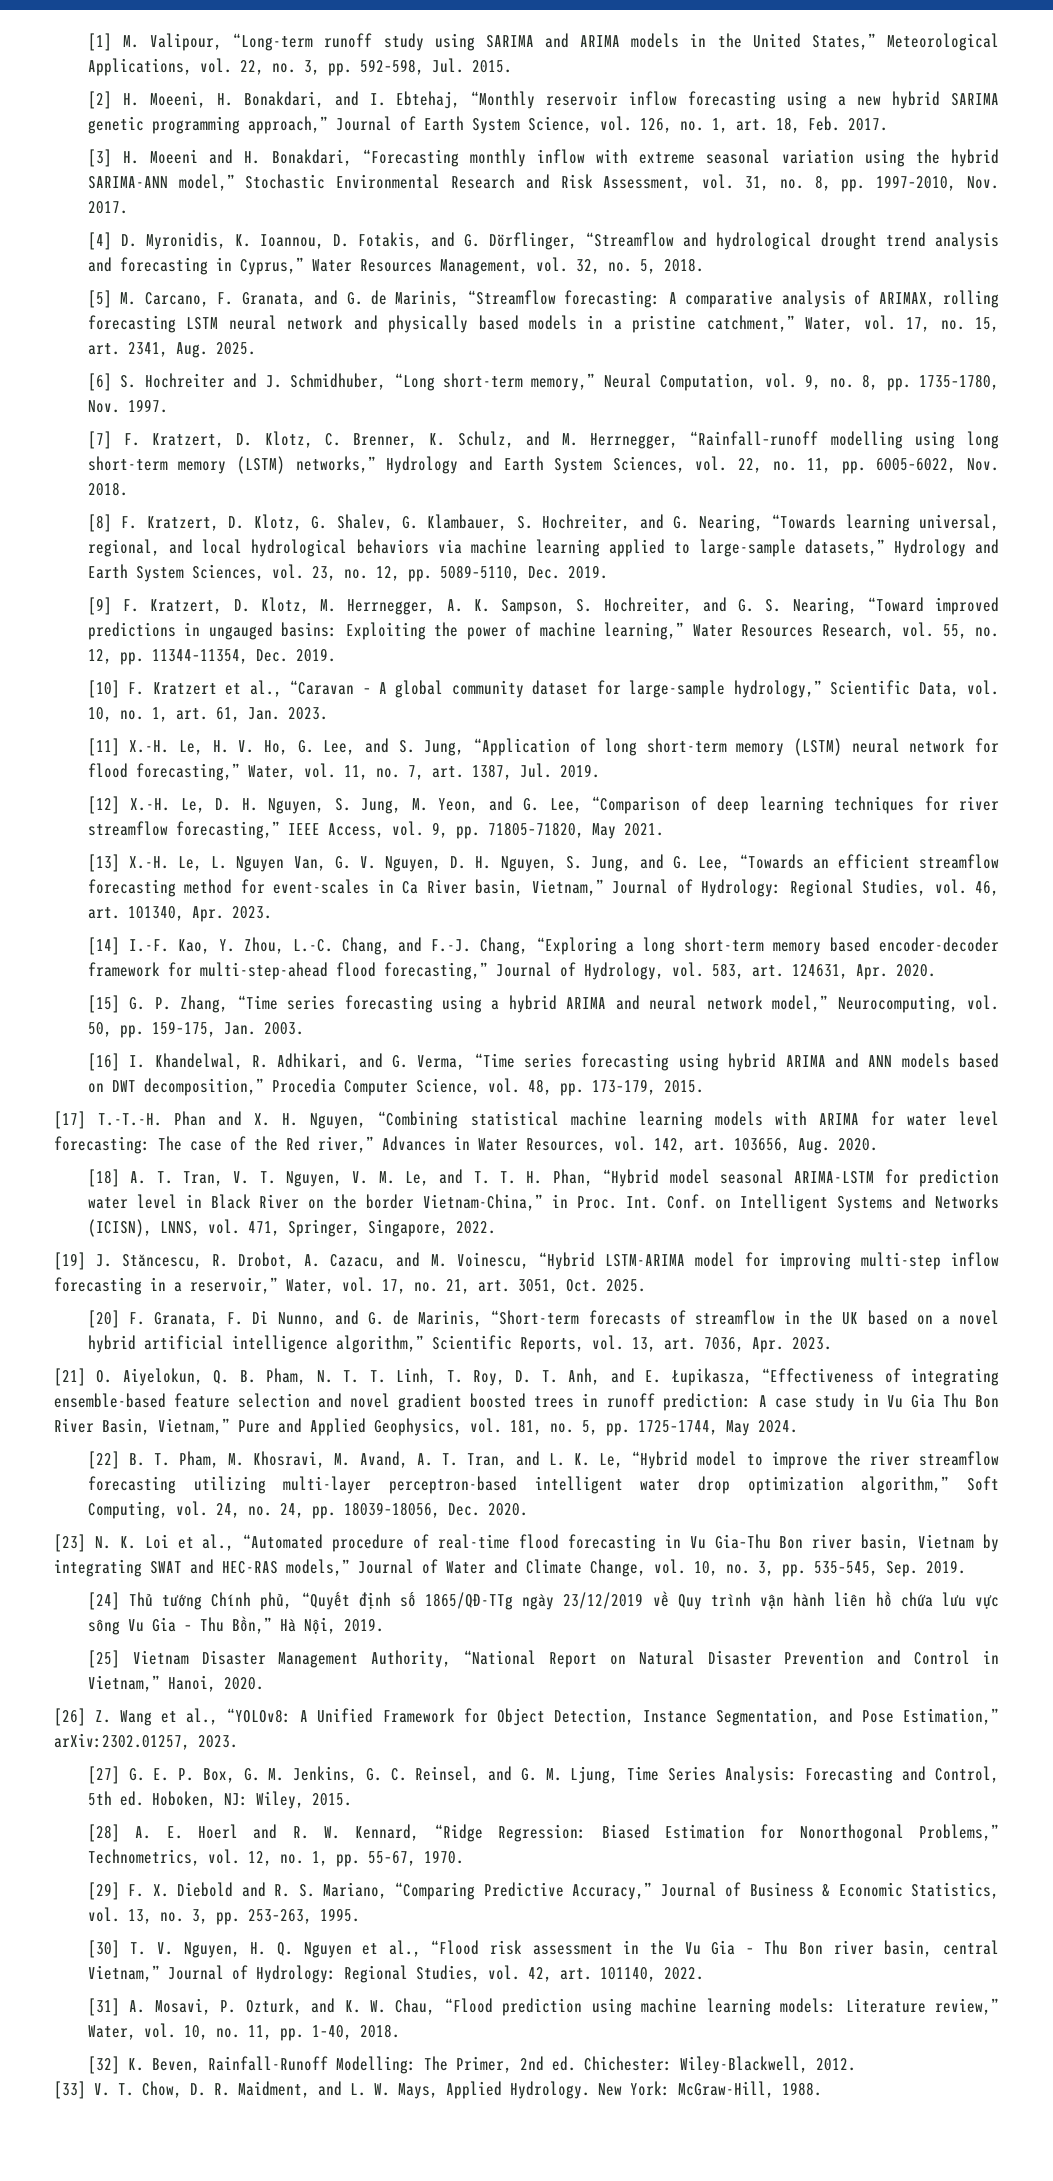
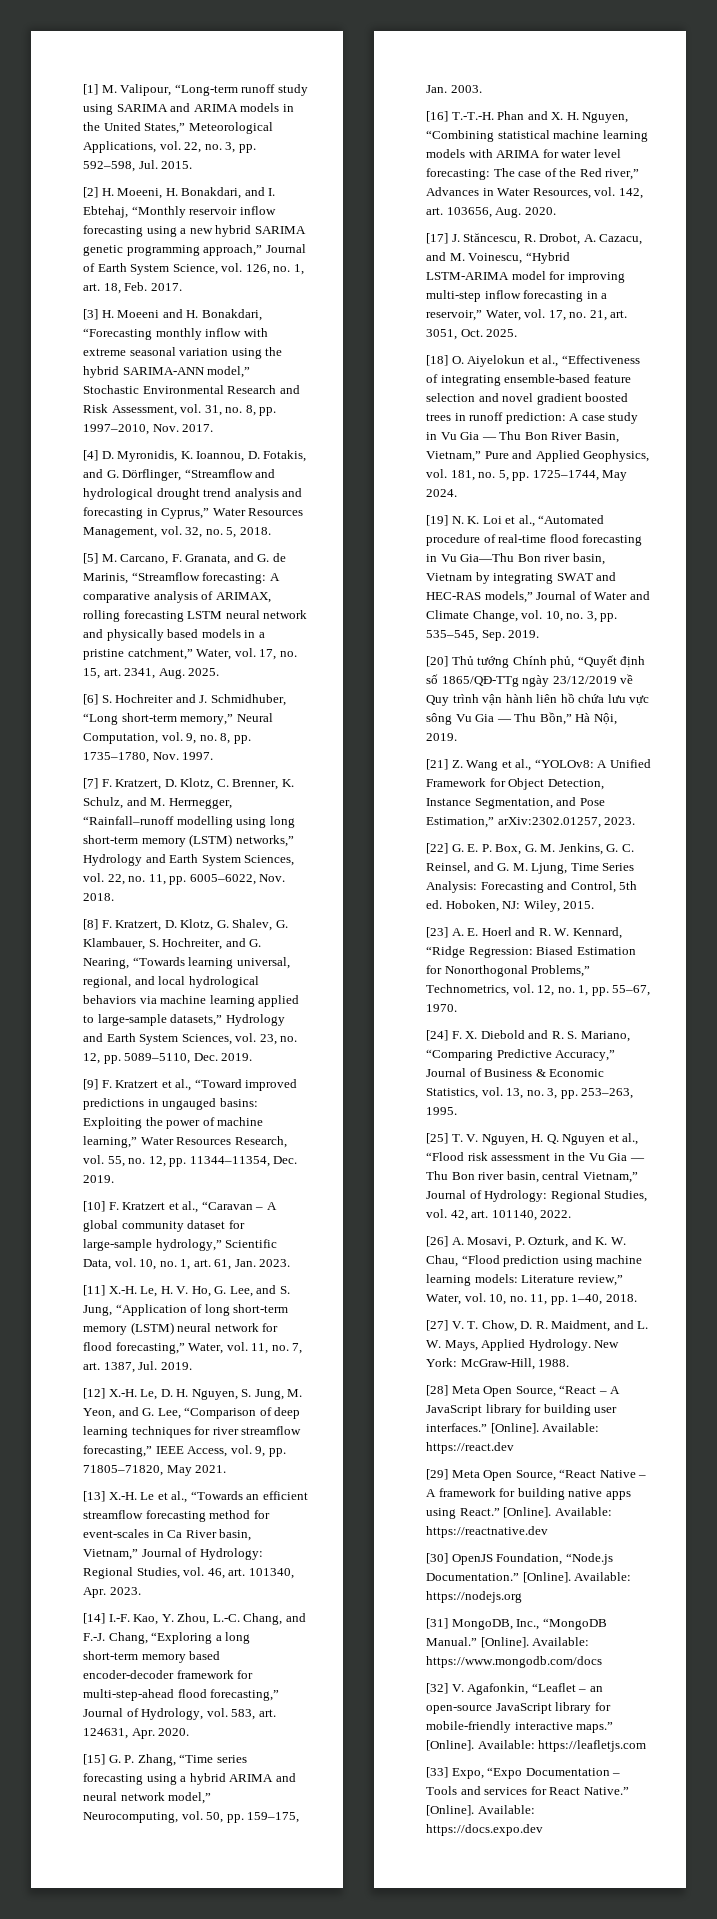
- [9] F. Kratzert, D. Klotz, M. Herrnegger, A. K. Sampson, S. Hochreiter, and G. S. Nearing, “Toward improved predictions in ungauged basins: Exploiting the power of machine learning,” Water Resources Research, vol. 55, no. 12, pp. 11344–11354, Dec. 2019.
+ [9] F. Kratzert et al., “Toward improved predictions in ungauged basins: Exploiting the power of machine learning,” Water Resources Research, vol. 55, no. 12, pp. 11344–11354, Dec. 2019.
- [13] X.-H. Le, L. Nguyen Van, G. V. Nguyen, D. H. Nguyen, S. Jung, and G. Lee, “Towards an efficient streamflow forecasting method for event-scales in Ca River basin, Vietnam,” Journal of Hydrology: Regional Studies, vol. 46, art. 101340, Apr. 2023.
+ [13] X.-H. Le et al., “Towards an efficient streamflow forecasting method for event-scales in Ca River basin, Vietnam,” Journal of Hydrology: Regional Studies, vol. 46, art. 101340, Apr. 2023.
- [16] I. Khandelwal, R. Adhikari, and G. Verma, “Time series forecasting using hybrid ARIMA and ANN models based on DWT decomposition,” Procedia Computer Science, vol. 48, pp. 173–179, 2015.
- [17] T.-T.-H. Phan and X. H. Nguyen, “Combining statistical machine learning models with ARIMA for water level forecasting: The case of the Red river,” Advances in Water Resources, vol. 142, art. 103656, Aug. 2020.
+ [16] T.-T.-H. Phan and X. H. Nguyen, “Combining statistical machine learning models with ARIMA for water level forecasting: The case of the Red river,” Advances in Water Resources, vol. 142, art. 103656, Aug. 2020.
- [18] A. T. Tran, V. T. Nguyen, V. M. Le, and T. T. H. Phan, “Hybrid model seasonal ARIMA-LSTM for prediction water level in Black River on the border Vietnam-China,” in Proc. Int. Conf. on Intelligent Systems and Networks (ICISN), LNNS, vol. 471, Springer, Singapore, 2022.
- [19] J. Stăncescu, R. Drobot, A. Cazacu, and M. Voinescu, “Hybrid LSTM-ARIMA model for improving multi-step inflow forecasting in a reservoir,” Water, vol. 17, no. 21, art. 3051, Oct. 2025.
+ [17] J. Stăncescu, R. Drobot, A. Cazacu, and M. Voinescu, “Hybrid LSTM-ARIMA model for improving multi-step inflow forecasting in a reservoir,” Water, vol. 17, no. 21, art. 3051, Oct. 2025.
- [20] F. Granata, F. Di Nunno, and G. de Marinis, “Short-term forecasts of streamflow in the UK based on a novel hybrid artificial intelligence algorithm,” Scientific Reports, vol. 13, art. 7036, Apr. 2023.
- [21] O. Aiyelokun, Q. B. Pham, N. T. T. Linh, T. Roy, D. T. Anh, and E. Łupikasza, “Effectiveness of integrating ensemble-based feature selection and novel gradient boosted trees in runoff prediction: A case study in Vu Gia Thu Bon River Basin, Vietnam,” Pure and Applied Geophysics, vol. 181, no. 5, pp. 1725–1744, May 2024.
+ [18] O. Aiyelokun et al., “Effectiveness of integrating ensemble-based feature selection and novel gradient boosted trees in runoff prediction: A case study in Vu Gia — Thu Bon River Basin, Vietnam,” Pure and Applied Geophysics, vol. 181, no. 5, pp. 1725–1744, May 2024.
- [22] B. T. Pham, M. Khosravi, M. Avand, A. T. Tran, and L. K. Le, “Hybrid model to improve the river streamflow forecasting utilizing multi-layer perceptron-based intelligent water drop optimization algorithm,” Soft Computing, vol. 24, no. 24, pp. 18039–18056, Dec. 2020.
- [23] N. K. Loi et al., “Automated procedure of real-time flood forecasting in Vu Gia–Thu Bon river basin, Vietnam by integrating SWAT and HEC-RAS models,” Journal of Water and Climate Change, vol. 10, no. 3, pp. 535–545, Sep. 2019.
+ [19] N. K. Loi et al., “Automated procedure of real-time flood forecasting in Vu Gia—Thu Bon river basin, Vietnam by integrating SWAT and HEC-RAS models,” Journal of Water and Climate Change, vol. 10, no. 3, pp. 535–545, Sep. 2019.
- [24] Thủ tướng Chính phủ, “Quyết định số 1865/QĐ-TTg ngày 23/12/2019 về Quy trình vận hành liên hồ chứa lưu vực sông Vu Gia – Thu Bồn,” Hà Nội, 2019.
+ [20] Thủ tướng Chính phủ, “Quyết định số 1865/QĐ-TTg ngày 23/12/2019 về Quy trình vận hành liên hồ chứa lưu vực sông Vu Gia — Thu Bồn,” Hà Nội, 2019.
- [25] Vietnam Disaster Management Authority, “National Report on Natural Disaster Prevention and Control in Vietnam,” Hanoi, 2020.
- [26] Z. Wang et al., “YOLOv8: A Unified Framework for Object Detection, Instance Segmentation, and Pose Estimation,” arXiv:2302.01257, 2023.
+ [21] Z. Wang et al., “YOLOv8: A Unified Framework for Object Detection, Instance Segmentation, and Pose Estimation,” arXiv:2302.01257, 2023.
- [27] G. E. P. Box, G. M. Jenkins, G. C. Reinsel, and G. M. Ljung, Time Series Analysis: Forecasting and Control, 5th ed. Hoboken, NJ: Wiley, 2015.
+ [22] G. E. P. Box, G. M. Jenkins, G. C. Reinsel, and G. M. Ljung, Time Series Analysis: Forecasting and Control, 5th ed. Hoboken, NJ: Wiley, 2015.
- [28] A. E. Hoerl and R. W. Kennard, “Ridge Regression: Biased Estimation for Nonorthogonal Problems,” Technometrics, vol. 12, no. 1, pp. 55–67, 1970.
+ [23] A. E. Hoerl and R. W. Kennard, “Ridge Regression: Biased Estimation for Nonorthogonal Problems,” Technometrics, vol. 12, no. 1, pp. 55–67, 1970.
- [29] F. X. Diebold and R. S. Mariano, “Comparing Predictive Accuracy,” Journal of Business & Economic Statistics, vol. 13, no. 3, pp. 253–263, 1995.
+ [24] F. X. Diebold and R. S. Mariano, “Comparing Predictive Accuracy,” Journal of Business & Economic Statistics, vol. 13, no. 3, pp. 253–263, 1995.
- [30] T. V. Nguyen, H. Q. Nguyen et al., “Flood risk assessment in the Vu Gia – Thu Bon river basin, central Vietnam,” Journal of Hydrology: Regional Studies, vol. 42, art. 101140, 2022.
+ [25] T. V. Nguyen, H. Q. Nguyen et al., “Flood risk assessment in the Vu Gia — Thu Bon river basin, central Vietnam,” Journal of Hydrology: Regional Studies, vol. 42, art. 101140, 2022.
- [31] A. Mosavi, P. Ozturk, and K. W. Chau, “Flood prediction using machine learning models: Literature review,” Water, vol. 10, no. 11, pp. 1–40, 2018.
+ [26] A. Mosavi, P. Ozturk, and K. W. Chau, “Flood prediction using machine learning models: Literature review,” Water, vol. 10, no. 11, pp. 1–40, 2018.
- [32] K. Beven, Rainfall-Runoff Modelling: The Primer, 2nd ed. Chichester: Wiley-Blackwell, 2012.
- [33] V. T. Chow, D. R. Maidment, and L. W. Mays, Applied Hydrology.
+ [27] V. T. Chow, D. R. Maidment, and L. W. Mays, Applied Hydrology.
+ [28] Meta Open Source, “React – A JavaScript library for building user interfaces.” [Online]. Available: https://react.dev
+ [29] Meta Open Source, “React Native – A framework for building native apps using React.” [Online]. Available: https://reactnative.dev
+ [30] OpenJS Foundation, “Node.js Documentation.” [Online]. Available: https://nodejs.org
+ [31] MongoDB, Inc., “MongoDB Manual.” [Online]. Available: https://www.mongodb.com/docs
+ [32] V. Agafonkin, “Leaflet – an open-source JavaScript library for mobile-friendly interactive maps.” [Online]. Available: https://leafletjs.com
+ [33] Expo, “Expo Documentation – Tools and services for React Native.” [Online]. Available: https://docs.expo.dev

